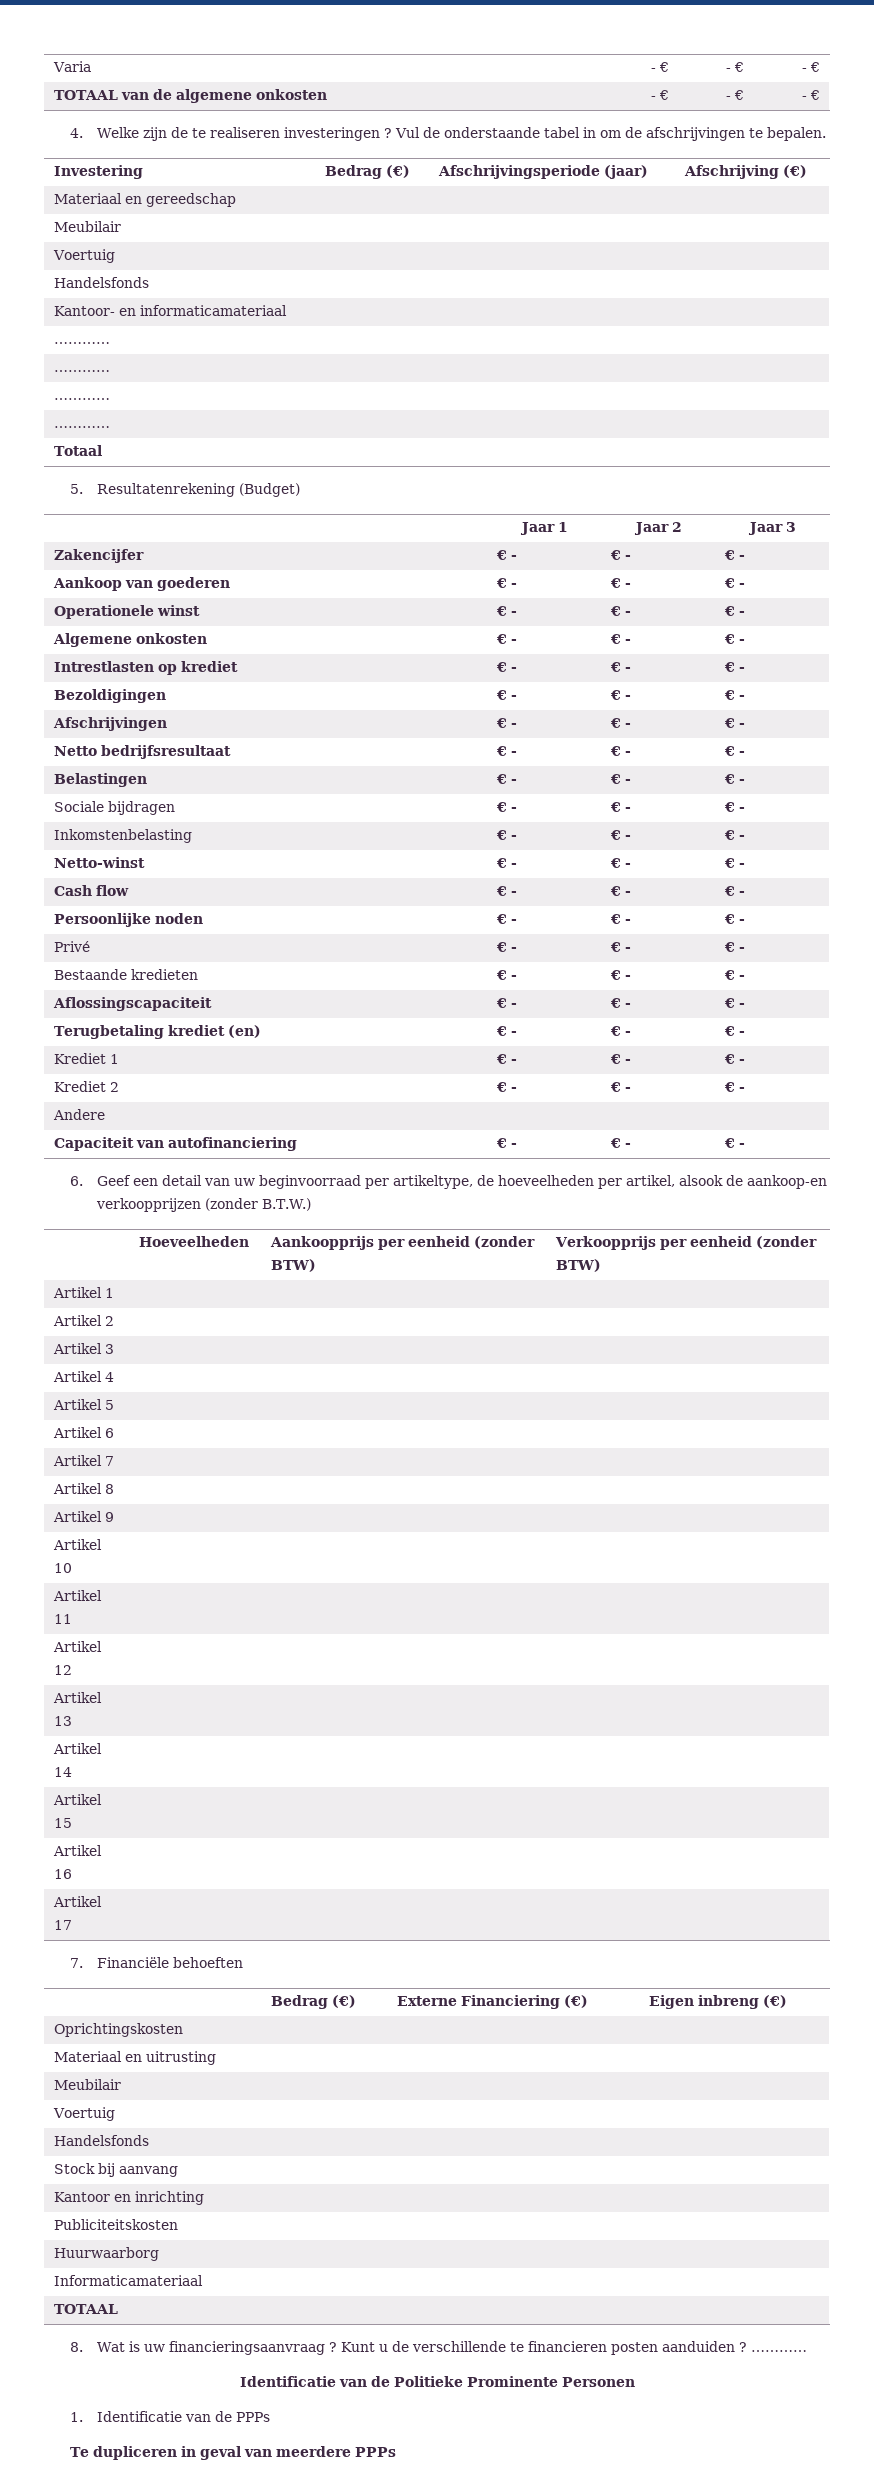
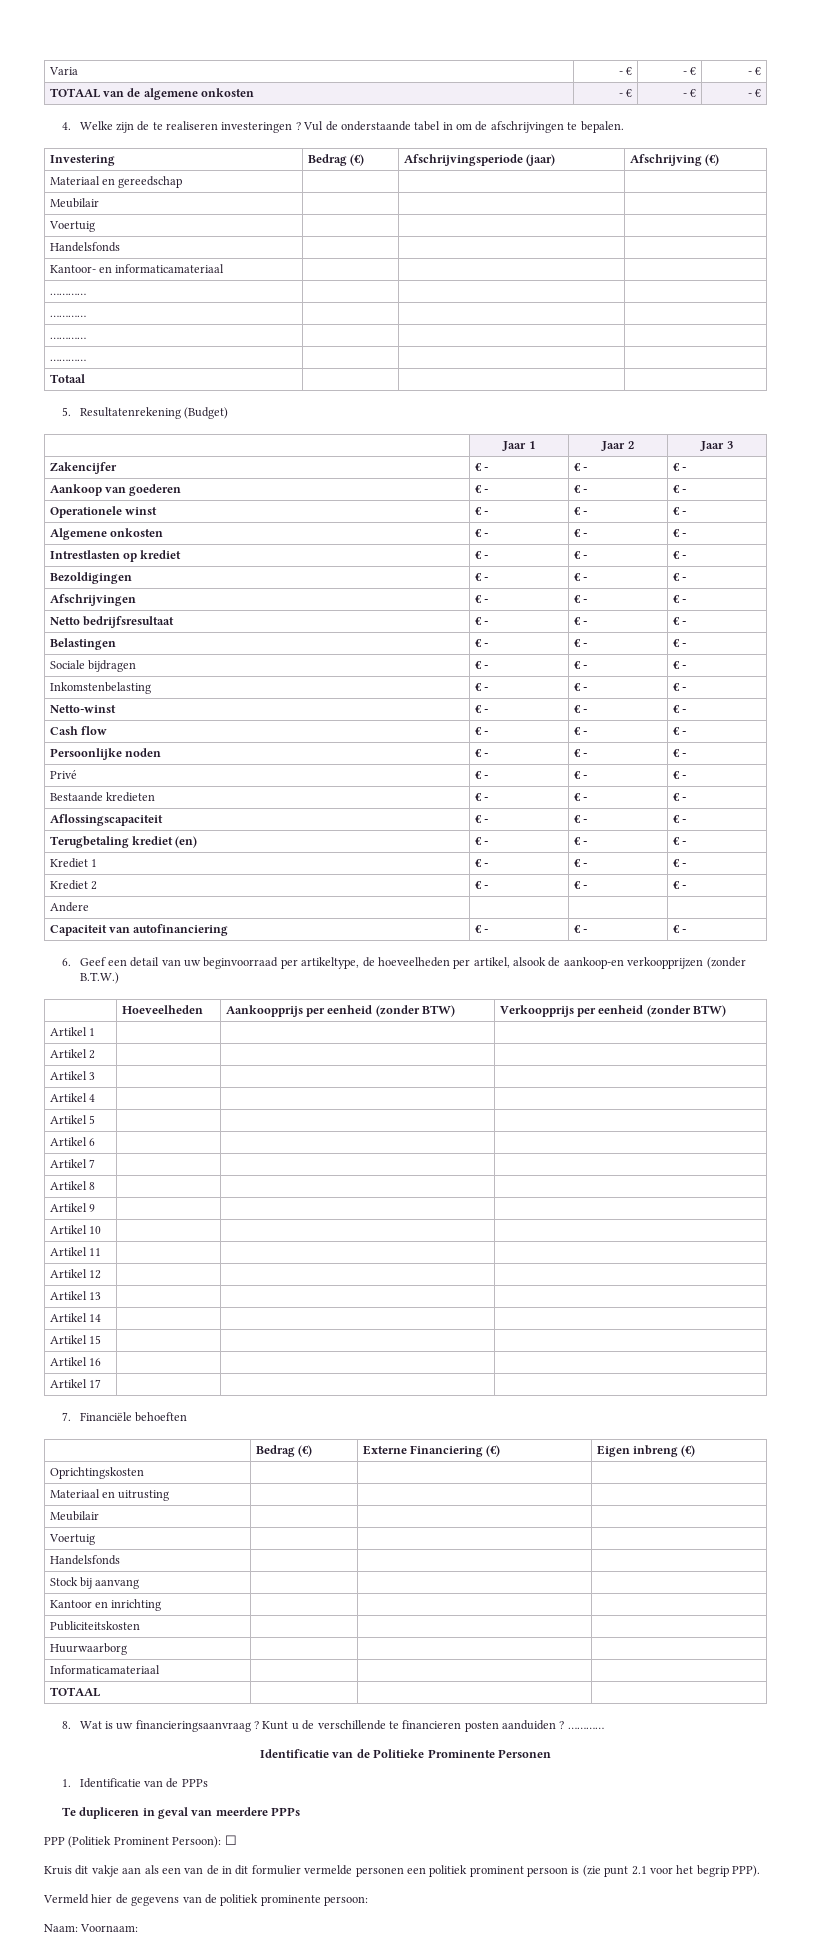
+ PPP (Politiek Prominent Persoon): ☐
+ Kruis dit vakje aan als een van de in dit formulier vermelde personen een politiek prominent persoon is (zie punt 2.1 voor het begrip PPP).
+ Vermeld hier de gegevens van de politiek prominente persoon:
+ Naam: Voornaam:

